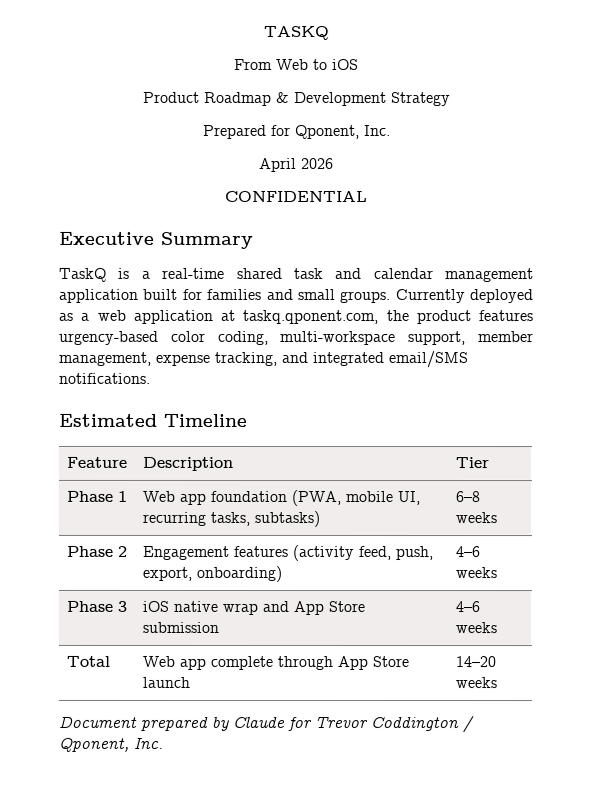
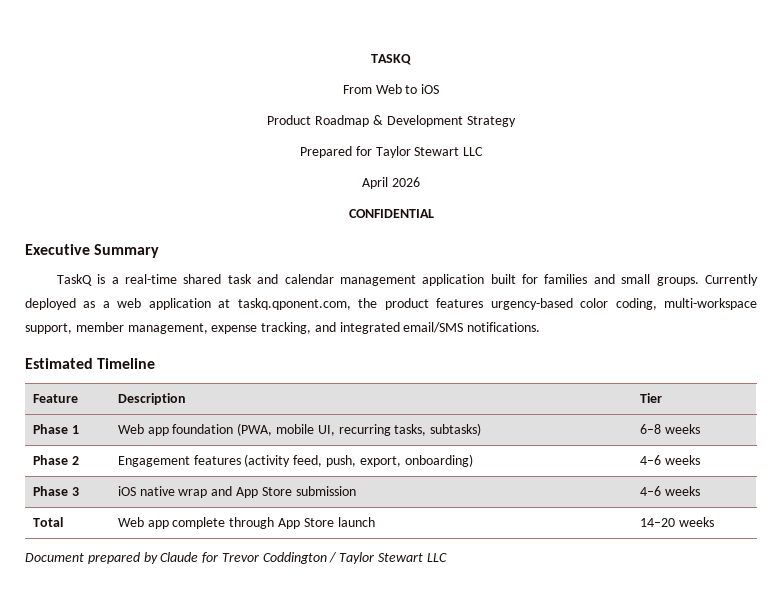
- Prepared for Qponent, Inc.
+ Prepared for Taylor Stewart LLC
- Document prepared by Claude for Trevor Coddington / Qponent, Inc.
+ Document prepared by Claude for Trevor Coddington / Taylor Stewart LLC

